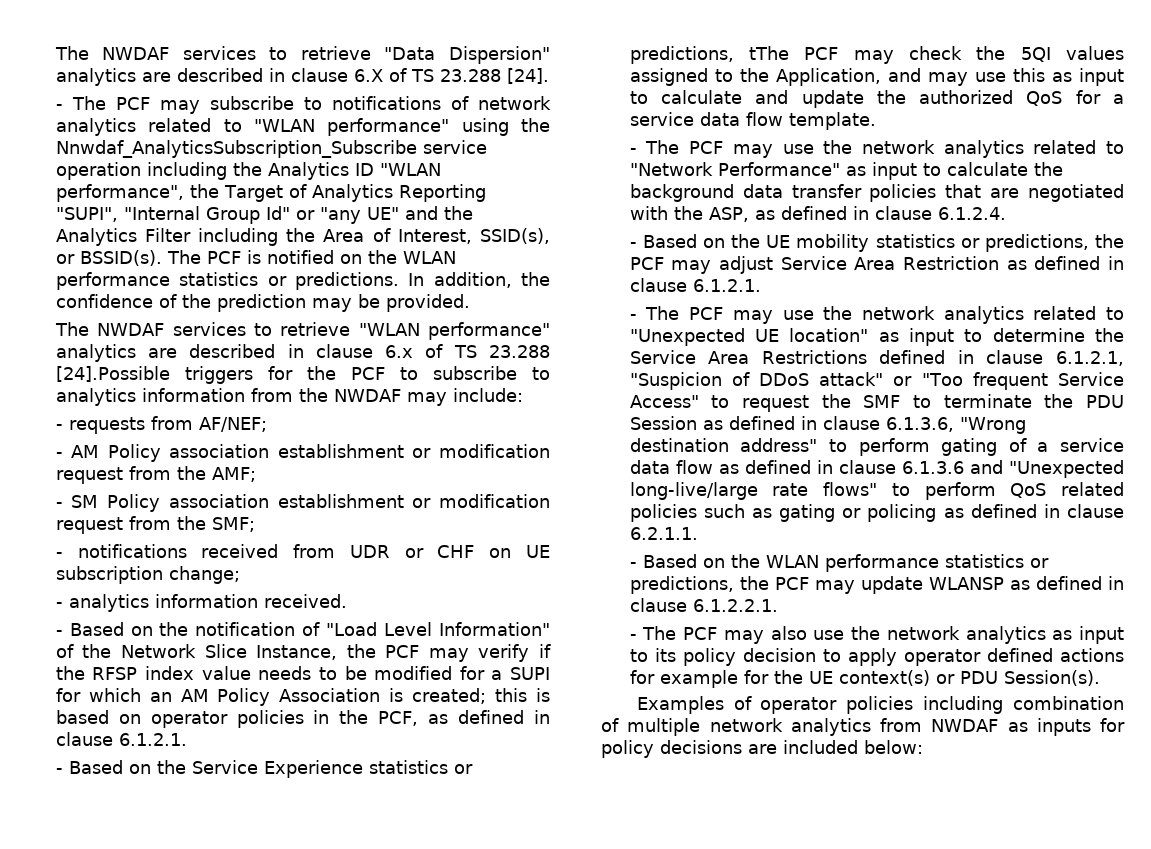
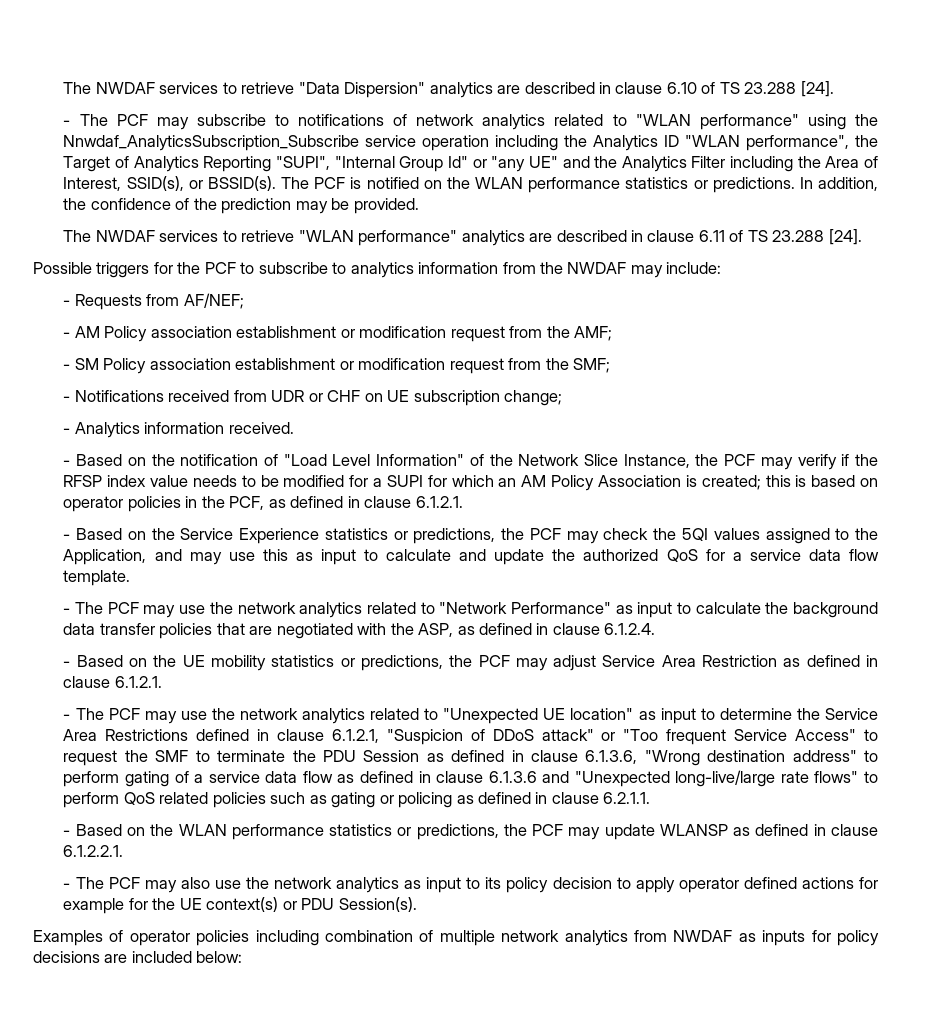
- The NWDAF services to retrieve "Data Dispersion" analytics are described in clause 6.X of TS 23.288 [24].
+ The NWDAF services to retrieve "Data Dispersion" analytics are described in clause 6.10 of TS 23.288 [24].
- The NWDAF services to retrieve "WLAN performance" analytics are described in clause 6.x of TS 23.288 [24].Possible triggers for the PCF to subscribe to analytics information from the NWDAF may include:
+ The NWDAF services to retrieve "WLAN performance" analytics are described in clause 6.11 of TS 23.288 [24].
+ Possible triggers for the PCF to subscribe to analytics information from the NWDAF may include:
- - requests from AF/NEF;
+ - Requests from AF/NEF;
- - notifications received from UDR or CHF on UE subscription change;
+ - Notifications received from UDR or CHF on UE subscription change;
- - analytics information received.
+ - Analytics information received.
- - Based on the Service Experience statistics or predictions, tThe PCF may check the 5QI values assigned to the Application, and may use this as input to calculate and update the authorized QoS for a service data flow template.
+ - Based on the Service Experience statistics or predictions, the PCF may check the 5QI values assigned to the Application, and may use this as input to calculate and update the authorized QoS for a service data flow template.

